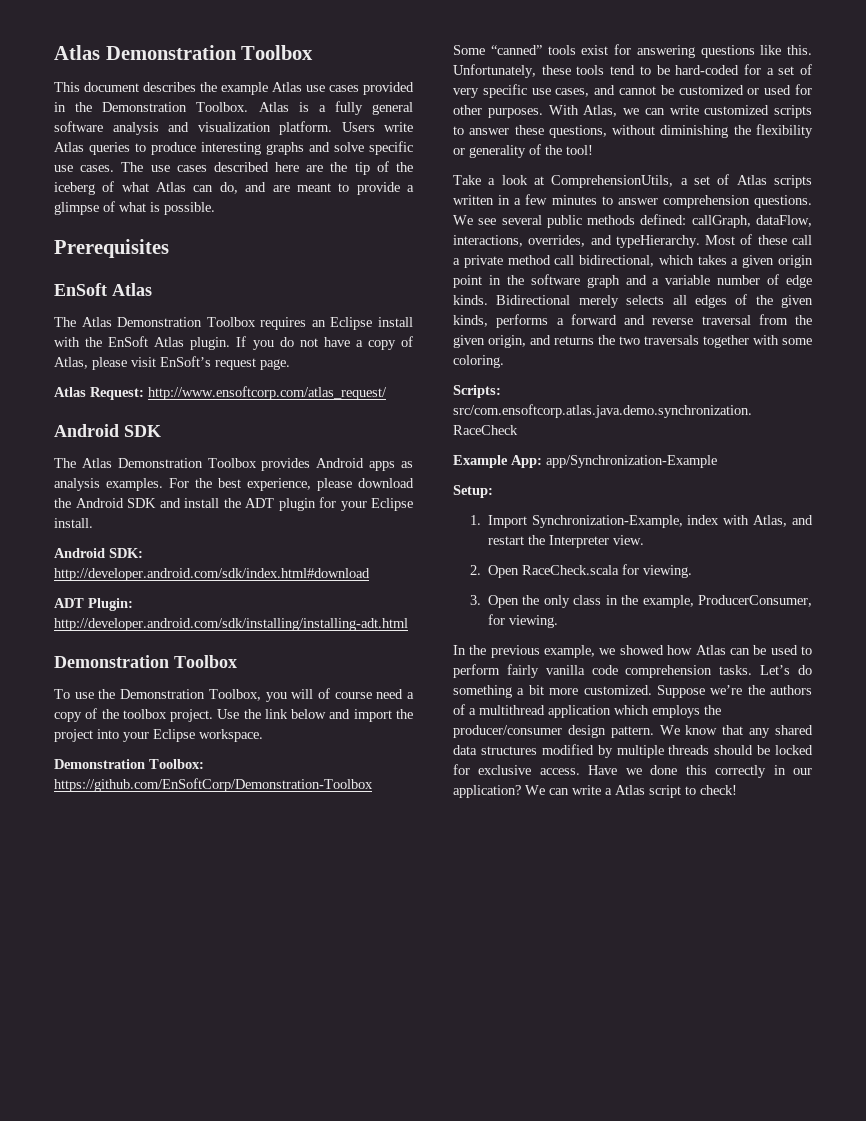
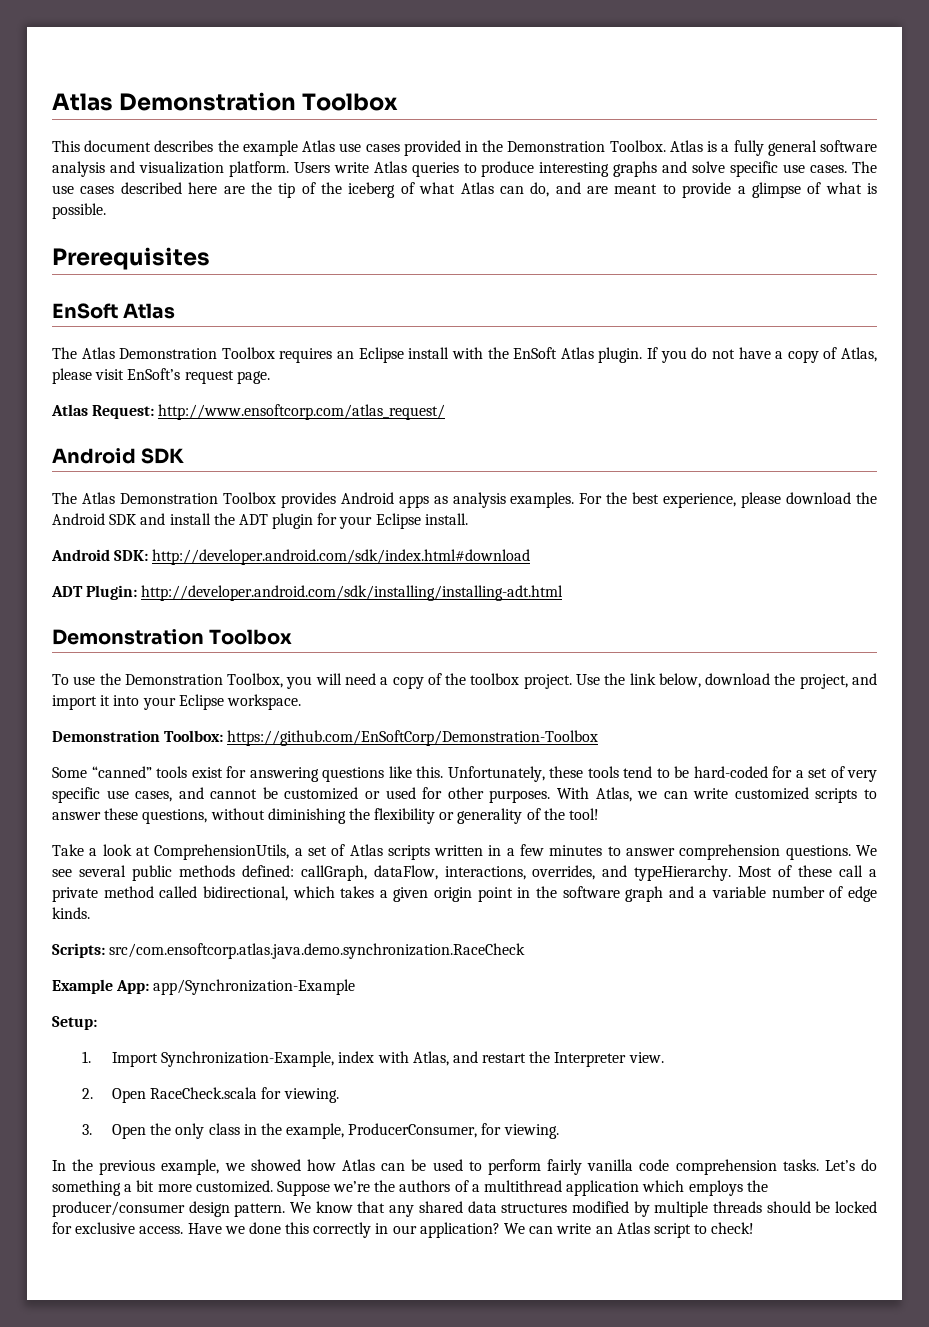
- To use the Demonstration Toolbox, you will of course need a copy of the toolbox project.
+ To use the Demonstration Toolbox, you will need a copy of the toolbox project.
- Use the link below and import the project into your Eclipse workspace.
+ Use the link below, download the project, and import it into your Eclipse workspace.
- Most of these call a private method call bidirectional, which takes a given origin point in the software graph and a variable number of edge kinds. Bidirectional merely selects all edges of the given kinds, performs a forward and reverse traversal from the given origin, and returns the two traversals together with some coloring.
+ Most of these call a private method called bidirectional, which takes a given origin point in the software graph and a variable number of edge kinds.
- We can write a Atlas script to check!
+ We can write an Atlas script to check!

